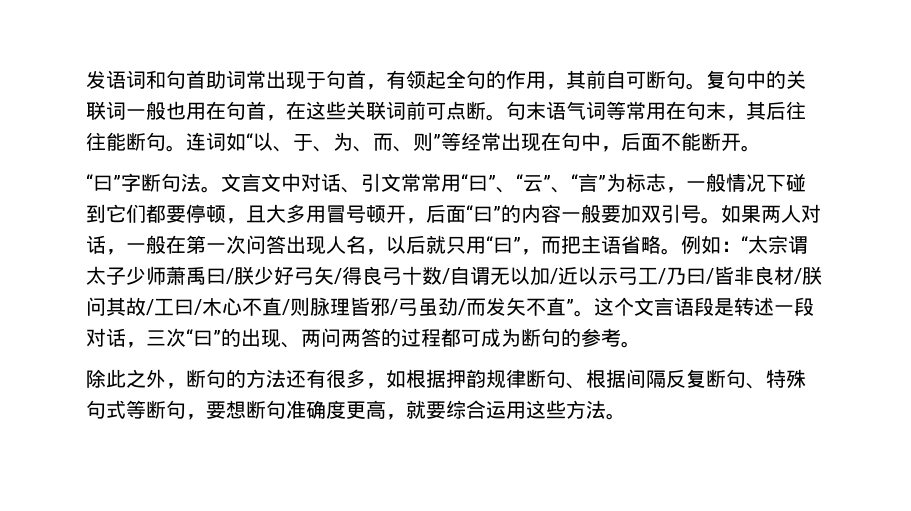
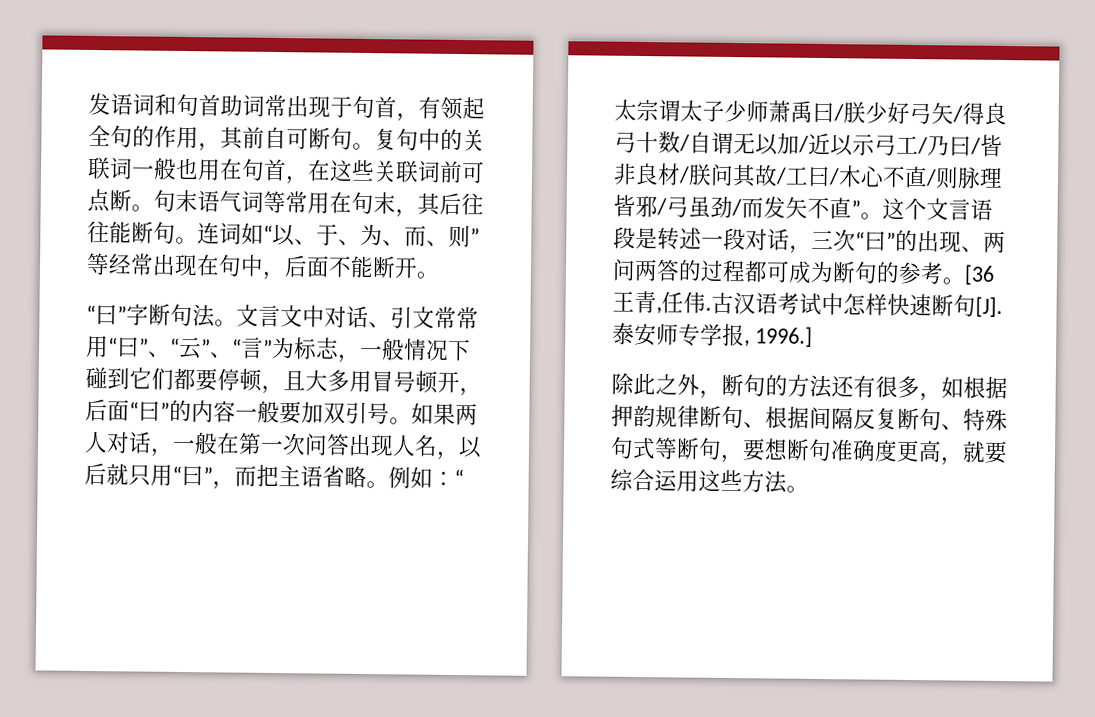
+ [36王青,任伟.古汉语考试中怎样快速断句[J].泰安师专学报, 1996.]

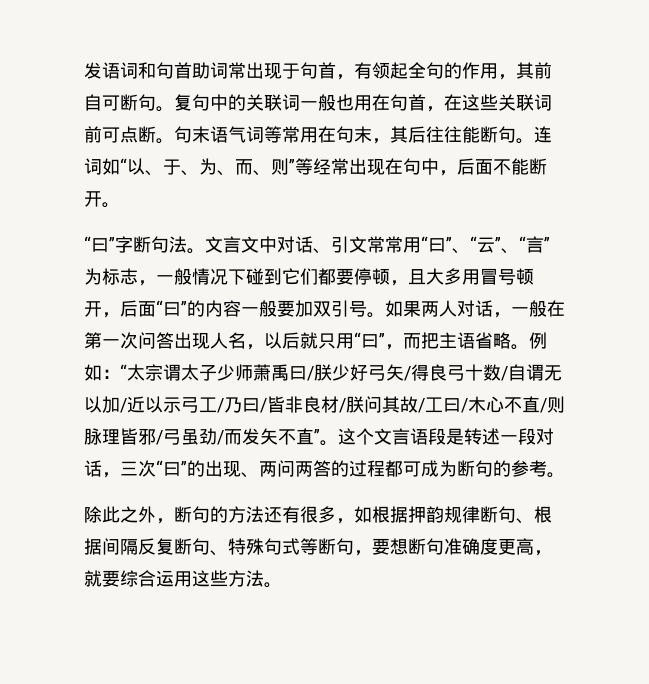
- [36王青,任伟.古汉语考试中怎样快速断句[J].泰安师专学报, 1996.]

